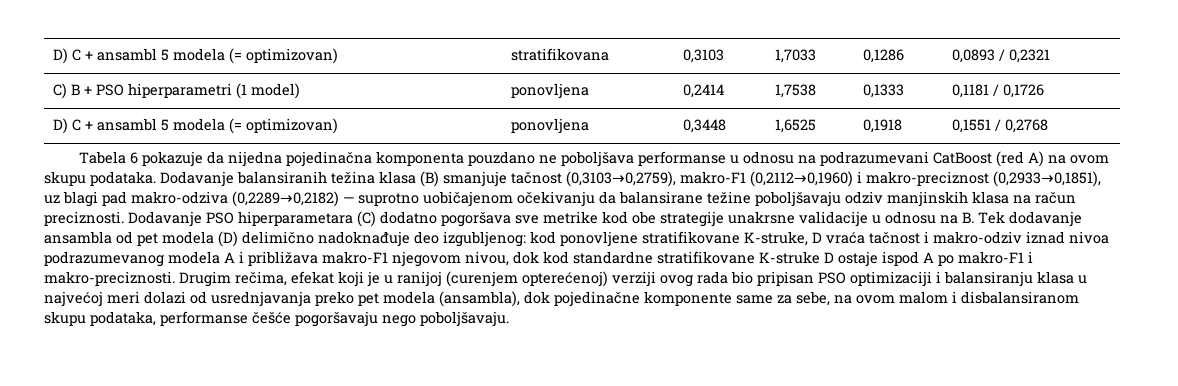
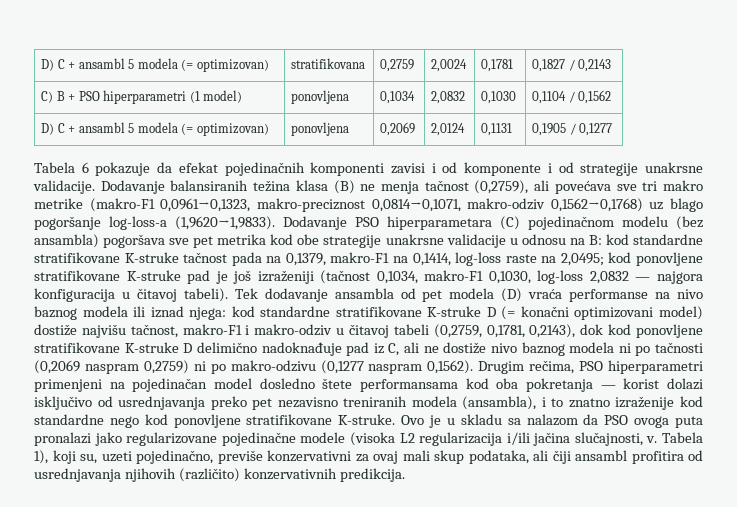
- D) C + ansambl 5 modela (= optimizovan) | stratifikovana | 0,3103 | 1,7033 | 0,1286 | 0,0893 / 0,2321
+ D) C + ansambl 5 modela (= optimizovan) | stratifikovana | 0,2759 | 2,0024 | 0,1781 | 0,1827 / 0,2143
- C) B + PSO hiperparametri (1 model) | ponovljena | 0,2414 | 1,7538 | 0,1333 | 0,1181 / 0,1726
+ C) B + PSO hiperparametri (1 model) | ponovljena | 0,1034 | 2,0832 | 0,1030 | 0,1104 / 0,1562
- D) C + ansambl 5 modela (= optimizovan) | ponovljena | 0,3448 | 1,6525 | 0,1918 | 0,1551 / 0,2768
- Tabela 6 pokazuje da nijedna pojedinačna komponenta pouzdano ne poboljšava performanse u odnosu na podrazumevani CatBoost (red A) na ovom skupu podataka.
+ D) C + ansambl 5 modela (= optimizovan) | ponovljena | 0,2069 | 2,0124 | 0,1131 | 0,1905 / 0,1277
+ Tabela 6 pokazuje da efekat pojedinačnih komponenti zavisi i od komponente i od strategije unakrsne validacije.
- Dodavanje balansiranih težina klasa (B) smanjuje tačnost (0,3103→0,2759), makro-F1 (0,2112→0,1960) i makro-preciznost (0,2933→0,1851), uz blagi pad makro-odziva (0,2289→0,2182) — suprotno uobičajenom očekivanju da balansirane težine poboljšavaju odziv manjinskih klasa na račun preciznosti. Dodavanje PSO hiperparametara (C) dodatno pogoršava sve metrike kod obe strategije unakrsne validacije u odnosu na B. Tek dodavanje ansambla od pet modela (D) delimično nadoknađuje deo izgubljenog: kod ponovljene stratifikovane K-struke, D vraća tačnost i makro-odziv iznad nivoa podrazumevanog modela A i približava makro-F1 njegovom nivou, dok kod standardne stratifikovane K-struke D ostaje ispod A po makro-F1 i makro-preciznosti. Drugim rečima, efekat koji je u ranijoj (curenjem opterećenoj) verziji ovog rada bio pripisan PSO optimizaciji i balansiranju klasa u najvećoj meri dolazi od usrednjavanja preko pet modela (ansambla), dok pojedinačne komponente same za sebe, na ovom malom i disbalansiranom skupu podataka, performanse češće pogoršavaju nego poboljšavaju.
+ Dodavanje balansiranih težina klasa (B) ne menja tačnost (0,2759), ali povećava sve tri makro metrike (makro-F1 0,0961→0,1323, makro-preciznost 0,0814→0,1071, makro-odziv 0,1562→0,1768) uz blago pogoršanje log-loss-a (1,9620→1,9833). Dodavanje PSO hiperparametara (C) pojedinačnom modelu (bez ansambla) pogoršava sve pet metrika kod obe strategije unakrsne validacije u odnosu na B: kod standardne stratifikovane K-struke tačnost pada na 0,1379, makro-F1 na 0,1414, log-loss raste na 2,0495; kod ponovljene stratifikovane K-struke pad je još izraženiji (tačnost 0,1034, makro-F1 0,1030, log-loss 2,0832 — najgora konfiguracija u čitavoj tabeli). Tek dodavanje ansambla od pet modela (D) vraća performanse na nivo baznog modela ili iznad njega: kod standardne stratifikovane K-struke D (= konačni optimizovani model) dostiže najvišu tačnost, makro-F1 i makro-odziv u čitavoj tabeli (0,2759, 0,1781, 0,2143), dok kod ponovljene stratifikovane K-struke D delimično nadoknađuje pad iz C, ali ne dostiže nivo baznog modela ni po tačnosti (0,2069 naspram 0,2759) ni po makro-odzivu (0,1277 naspram 0,1562). Drugim rečima, PSO hiperparametri primenjeni na pojedinačan model dosledno štete performansama kod oba pokretanja — korist dolazi isključivo od usrednjavanja preko pet nezavisno treniranih modela (ansambla), i to znatno izraženije kod standardne nego kod ponovljene stratifikovane K-struke. Ovo je u skladu sa nalazom da PSO ovoga puta pronalazi jako regularizovane pojedinačne modele (visoka L2 regularizacija i/ili jačina slučajnosti, v. Tabela 1), koji su, uzeti pojedinačno, previše konzervativni za ovaj mali skup podataka, ali čiji ansambl profitira od usrednjavanja njihovih (različito) konzervativnih predikcija.

